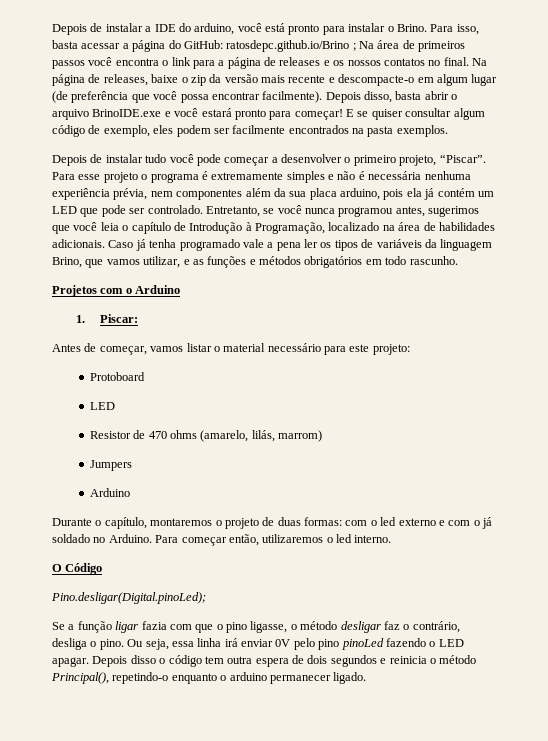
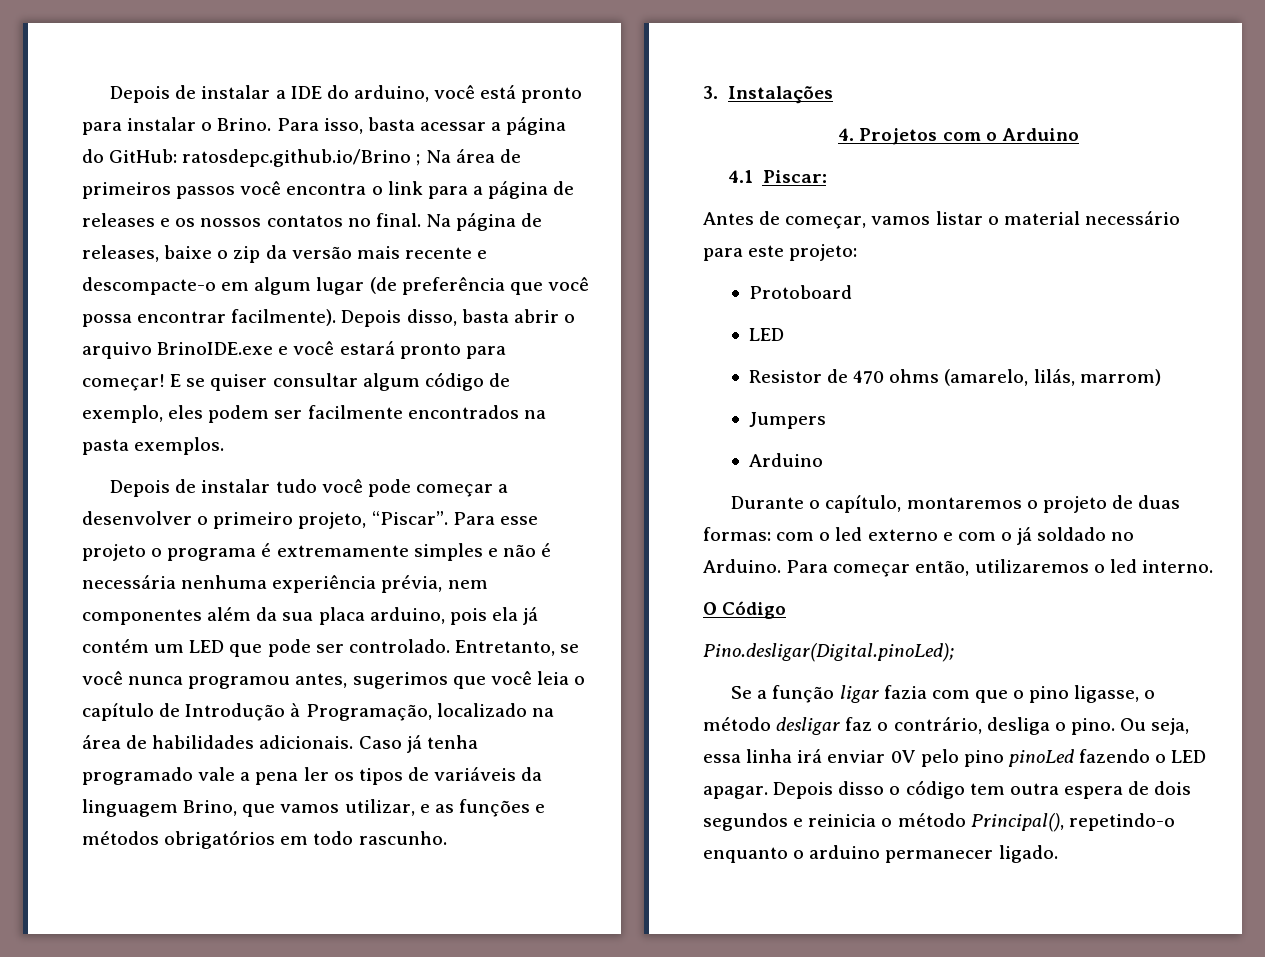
- Projetos com o Arduino
+ 3. Instalações
+ 4. Projetos com o Arduino
- 1. Piscar:
+ 4.1 Piscar:

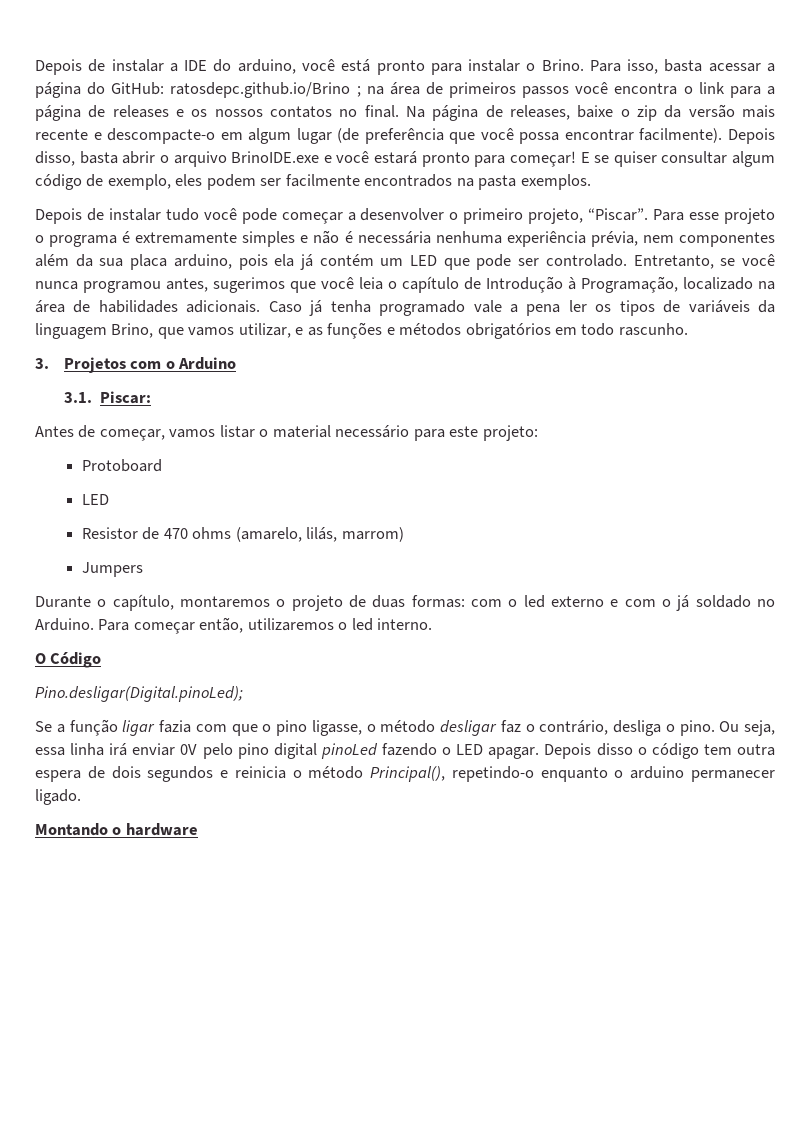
- Para isso, basta acessar a página do GitHub: ratosdepc.github.io/Brino ; Na área de primeiros passos você encontra o link para a página de releases e os nossos contatos no final.
+ Para isso, basta acessar a página do GitHub: ratosdepc.github.io/Brino ; na área de primeiros passos você encontra o link para a página de releases e os nossos contatos no final.
- 3. Instalações
- 4. Projetos com o Arduino
+ 3. Projetos com o Arduino
- 4.1 Piscar:
+ 3.1. Piscar:
  Jumpers
- Arduino
- Ou seja, essa linha irá enviar 0V pelo pino pinoLed fazendo o LED apagar.
+ Ou seja, essa linha irá enviar 0V pelo pino digital pinoLed fazendo o LED apagar.
+ Montando o hardware

